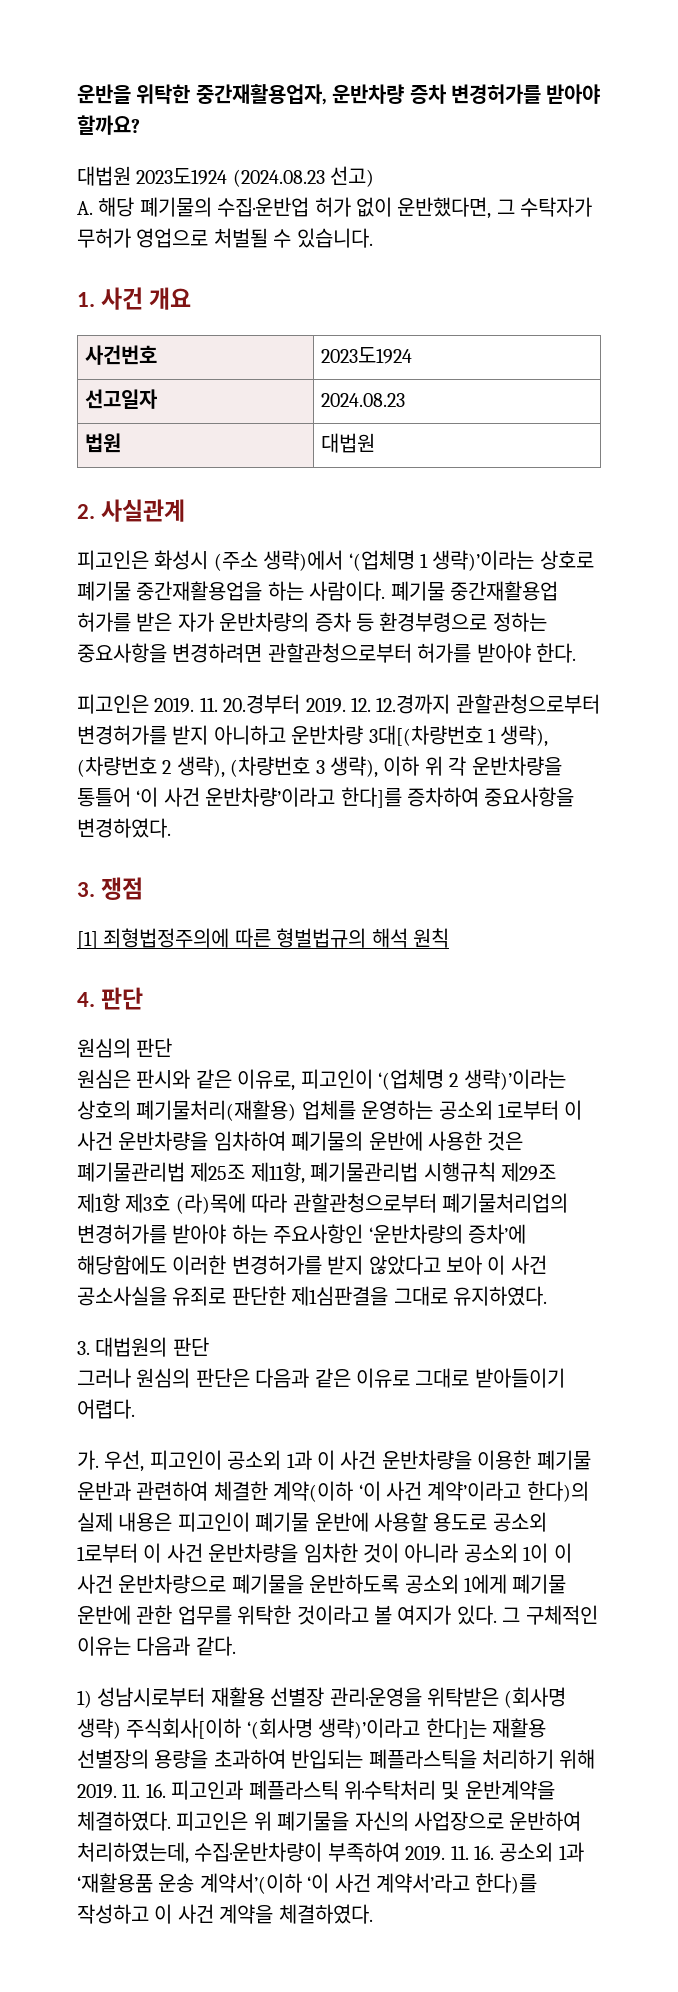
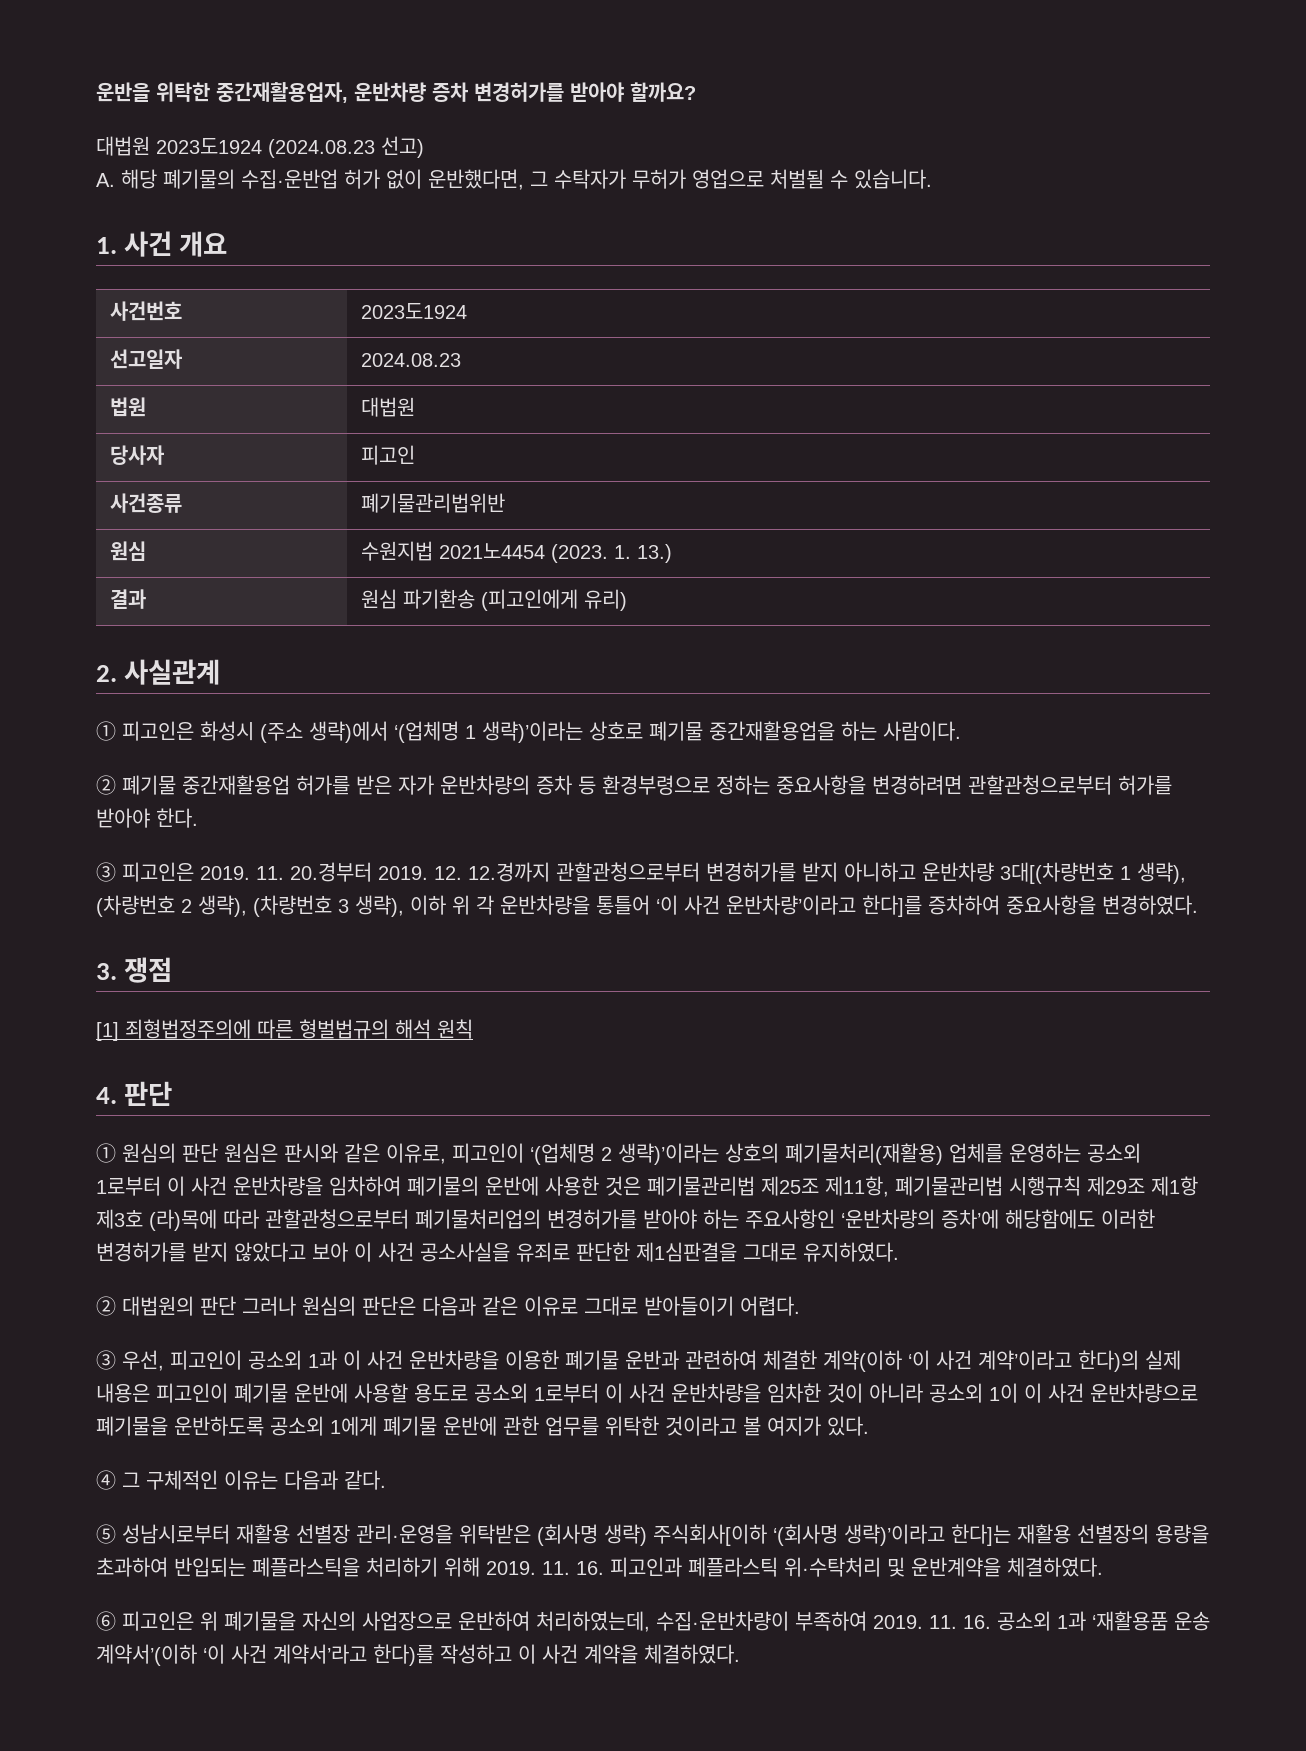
+ 당사자 | 피고인
+ 사건종류 | 폐기물관리법위반
+ 원심 | 수원지법 2021노4454 (2023. 1. 13.)
+ 결과 | 원심 파기환송 (피고인에게 유리)
- 피고인은 화성시 (주소 생략)에서 ‘(업체명 1 생략)’이라는 상호로 폐기물 중간재활용업을 하는 사람이다. 폐기물 중간재활용업 허가를 받은 자가 운반차량의 증차 등 환경부령으로 정하는 중요사항을 변경하려면 관할관청으로부터 허가를 받아야 한다.
+ ① 피고인은 화성시 (주소 생략)에서 ‘(업체명 1 생략)’이라는 상호로 폐기물 중간재활용업을 하는 사람이다.
+ ② 폐기물 중간재활용업 허가를 받은 자가 운반차량의 증차 등 환경부령으로 정하는 중요사항을 변경하려면 관할관청으로부터 허가를 받아야 한다.
- 피고인은 2019.
+ ③ 피고인은 2019.
- 원심의 판단
- 원심은 판시와 같은 이유로, 피고인이 ‘(업체명 2 생략)’이라는 상호의 폐기물처리(재활용) 업체를 운영하는 공소외 1로부터 이 사건 운반차량을 임차하여 폐기물의 운반에 사용한 것은 폐기물관리법 제25조 제11항, 폐기물관리법 시행규칙 제29조 제1항 제3호 (라)목에 따라 관할관청으로부터 폐기물처리업의 변경허가를 받아야 하는 주요사항인 ‘운반차량의 증차’에 해당함에도 이러한 변경허가를 받지 않았다고 보아 이 사건 공소사실을 유죄로 판단한 제1심판결을 그대로 유지하였다.
+ ① 원심의 판단 원심은 판시와 같은 이유로, 피고인이 ‘(업체명 2 생략)’이라는 상호의 폐기물처리(재활용) 업체를 운영하는 공소외 1로부터 이 사건 운반차량을 임차하여 폐기물의 운반에 사용한 것은 폐기물관리법 제25조 제11항, 폐기물관리법 시행규칙 제29조 제1항 제3호 (라)목에 따라 관할관청으로부터 폐기물처리업의 변경허가를 받아야 하는 주요사항인 ‘운반차량의 증차’에 해당함에도 이러한 변경허가를 받지 않았다고 보아 이 사건 공소사실을 유죄로 판단한 제1심판결을 그대로 유지하였다.
- 3. 대법원의 판단
- 그러나 원심의 판단은 다음과 같은 이유로 그대로 받아들이기 어렵다.
+ ② 대법원의 판단 그러나 원심의 판단은 다음과 같은 이유로 그대로 받아들이기 어렵다.
- 가. 우선, 피고인이 공소외 1과 이 사건 운반차량을 이용한 폐기물 운반과 관련하여 체결한 계약(이하 ‘이 사건 계약’이라고 한다)의 실제 내용은 피고인이 폐기물 운반에 사용할 용도로 공소외 1로부터 이 사건 운반차량을 임차한 것이 아니라 공소외 1이 이 사건 운반차량으로 폐기물을 운반하도록 공소외 1에게 폐기물 운반에 관한 업무를 위탁한 것이라고 볼 여지가 있다. 그 구체적인 이유는 다음과 같다.
+ ③ 우선, 피고인이 공소외 1과 이 사건 운반차량을 이용한 폐기물 운반과 관련하여 체결한 계약(이하 ‘이 사건 계약’이라고 한다)의 실제 내용은 피고인이 폐기물 운반에 사용할 용도로 공소외 1로부터 이 사건 운반차량을 임차한 것이 아니라 공소외 1이 이 사건 운반차량으로 폐기물을 운반하도록 공소외 1에게 폐기물 운반에 관한 업무를 위탁한 것이라고 볼 여지가 있다.
+ ④ 그 구체적인 이유는 다음과 같다.
- 1) 성남시로부터 재활용 선별장 관리·운영을 위탁받은 (회사명 생략) 주식회사[이하 ‘(회사명 생략)’이라고 한다]는 재활용 선별장의 용량을 초과하여 반입되는 폐플라스틱을 처리하기 위해 2019.
+ ⑤ 성남시로부터 재활용 선별장 관리·운영을 위탁받은 (회사명 생략) 주식회사[이하 ‘(회사명 생략)’이라고 한다]는 재활용 선별장의 용량을 초과하여 반입되는 폐플라스틱을 처리하기 위해 2019.
- 11. 16. 피고인과 폐플라스틱 위·수탁처리 및 운반계약을 체결하였다. 피고인은 위 폐기물을 자신의 사업장으로 운반하여 처리하였는데, 수집·운반차량이 부족하여 2019.
+ 11. 16. 피고인과 폐플라스틱 위·수탁처리 및 운반계약을 체결하였다.
+ ⑥ 피고인은 위 폐기물을 자신의 사업장으로 운반하여 처리하였는데, 수집·운반차량이 부족하여 2019.

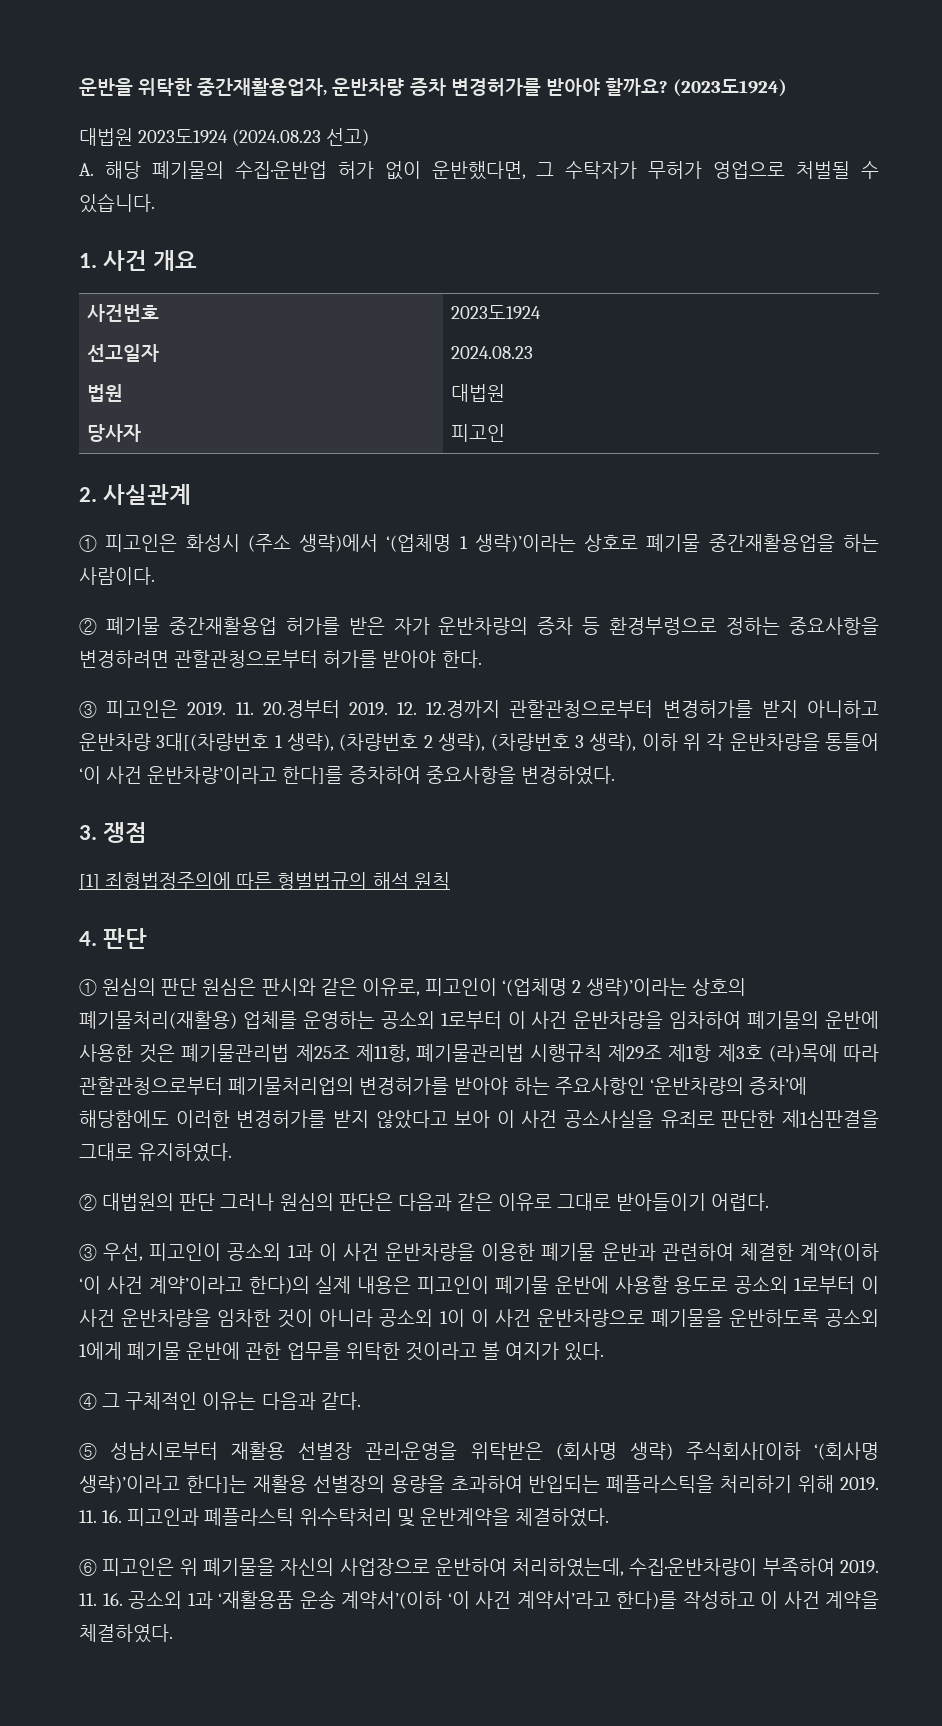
+ (2023도1924)
- 사건종류 | 폐기물관리법위반
- 원심 | 수원지법 2021노4454 (2023. 1. 13.)
- 결과 | 원심 파기환송 (피고인에게 유리)

